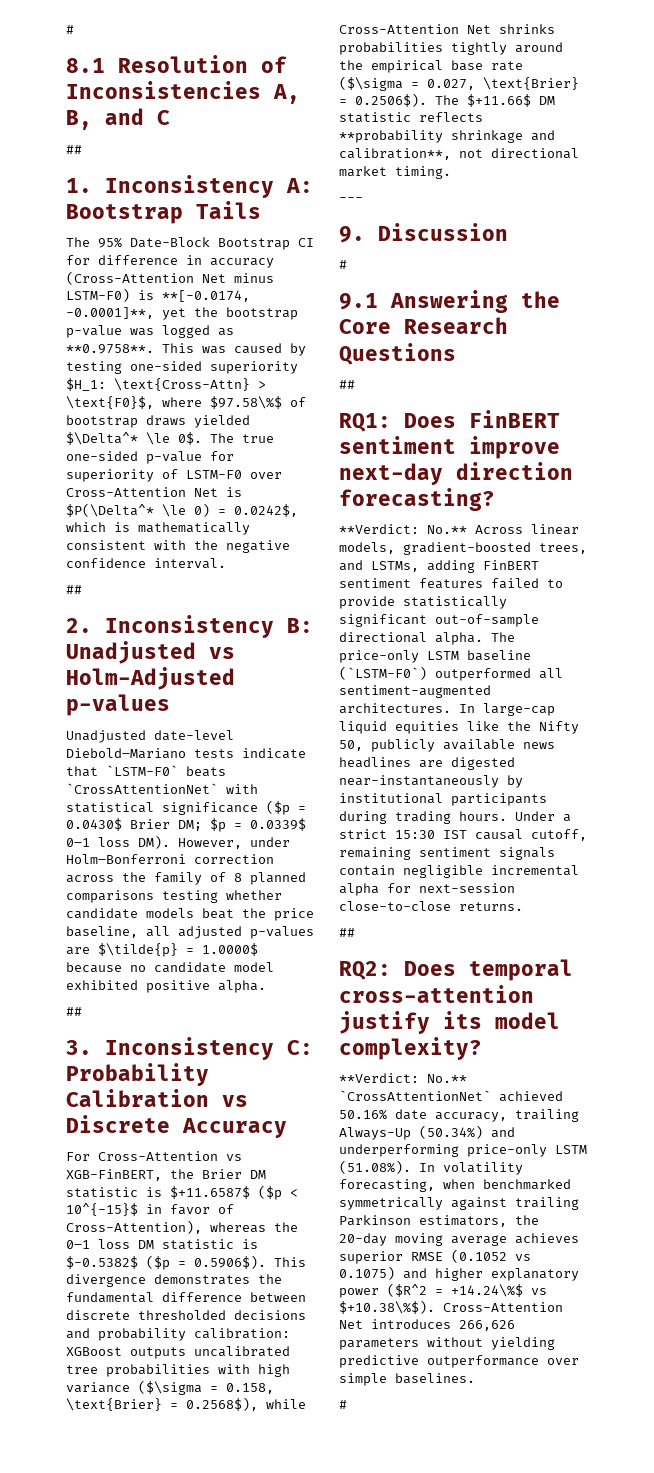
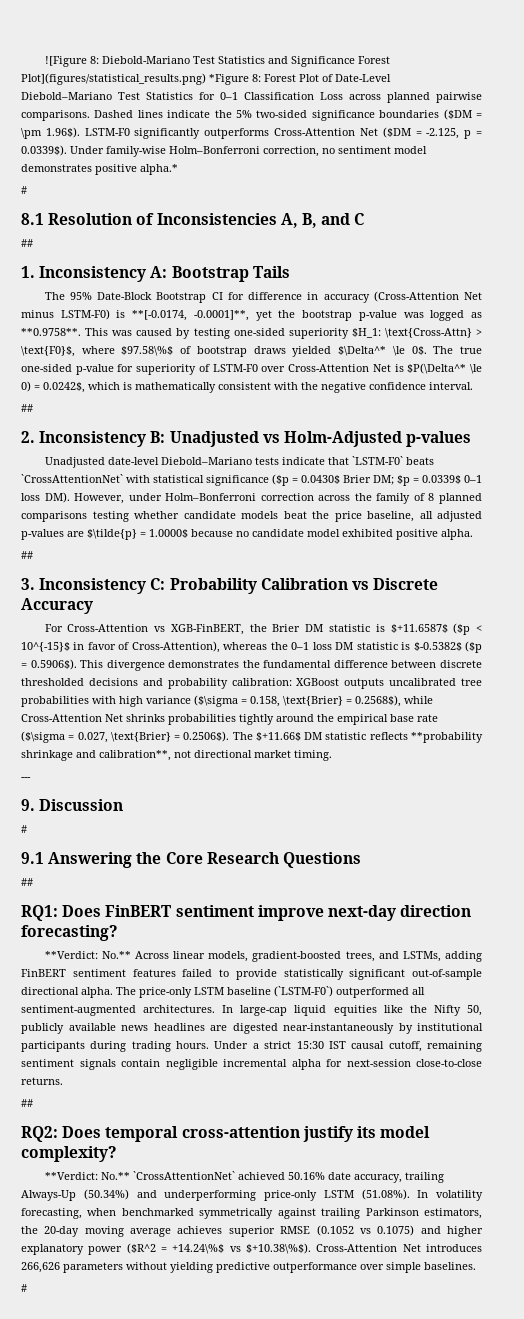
+ ![Figure 8: Diebold-Mariano Test Statistics and Significance Forest Plot](figures/statistical_results.png) *Figure 8: Forest Plot of Date-Level Diebold–Mariano Test Statistics for 0–1 Classification Loss across planned pairwise comparisons. Dashed lines indicate the 5% two-sided significance boundaries ($DM = \pm 1.96$). LSTM-F0 significantly outperforms Cross-Attention Net ($DM = -2.125, p = 0.0339$). Under family-wise Holm–Bonferroni correction, no sentiment model demonstrates positive alpha.*

